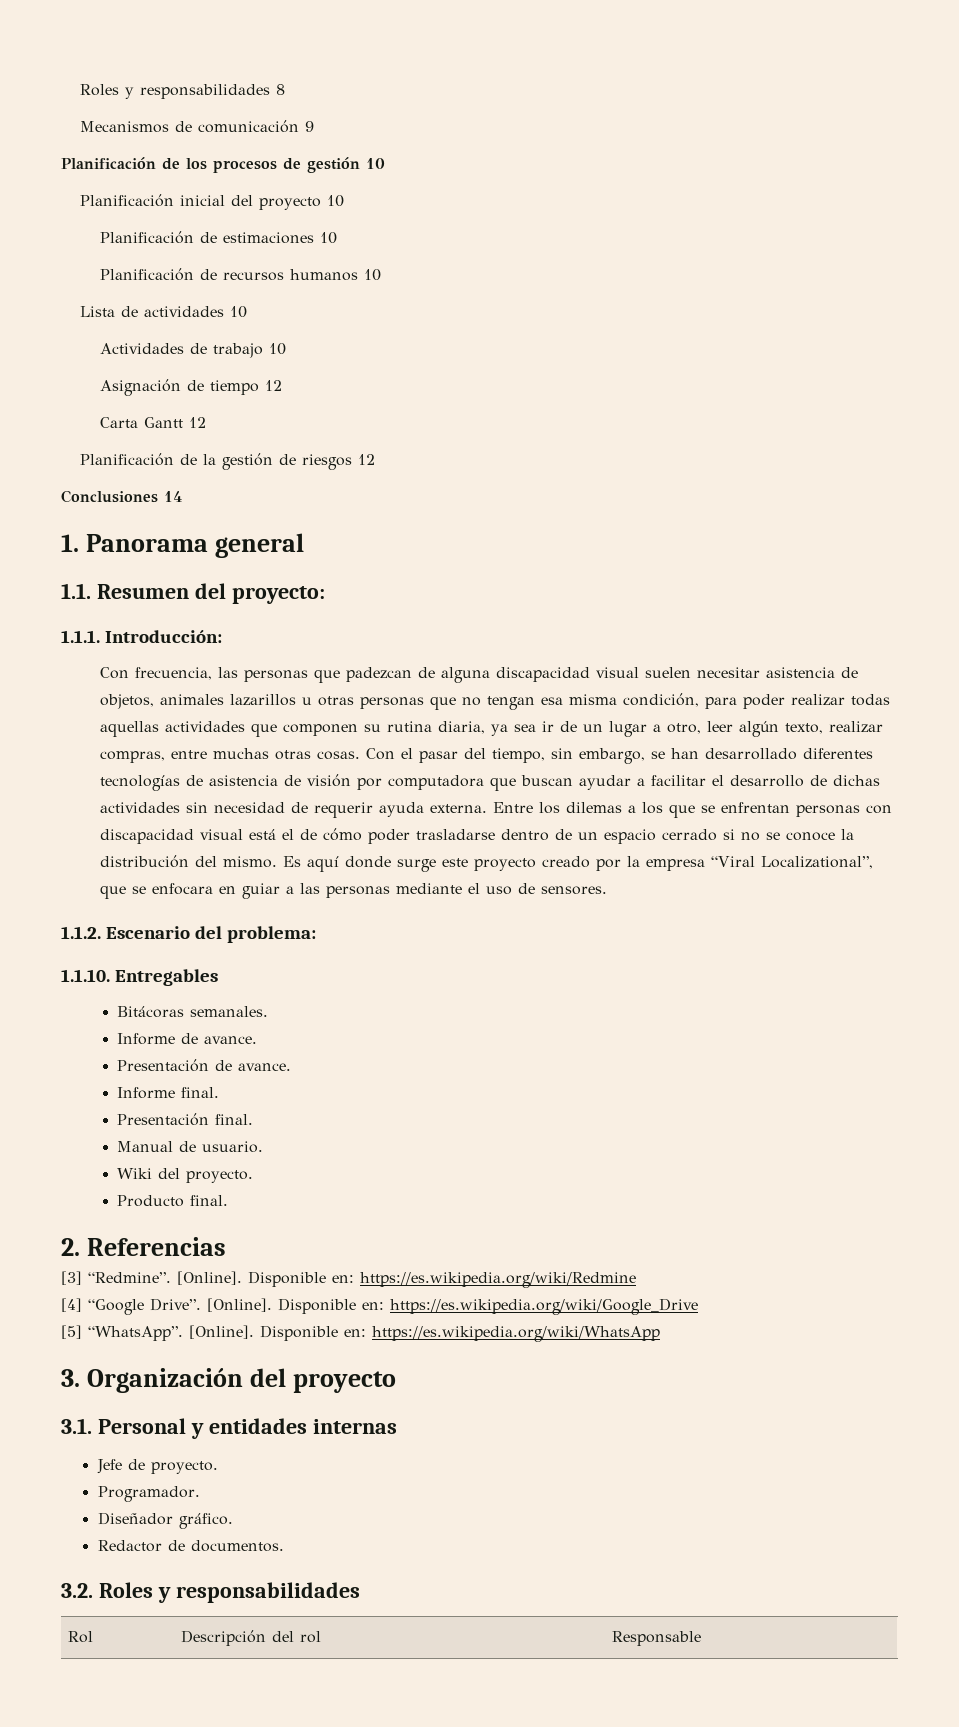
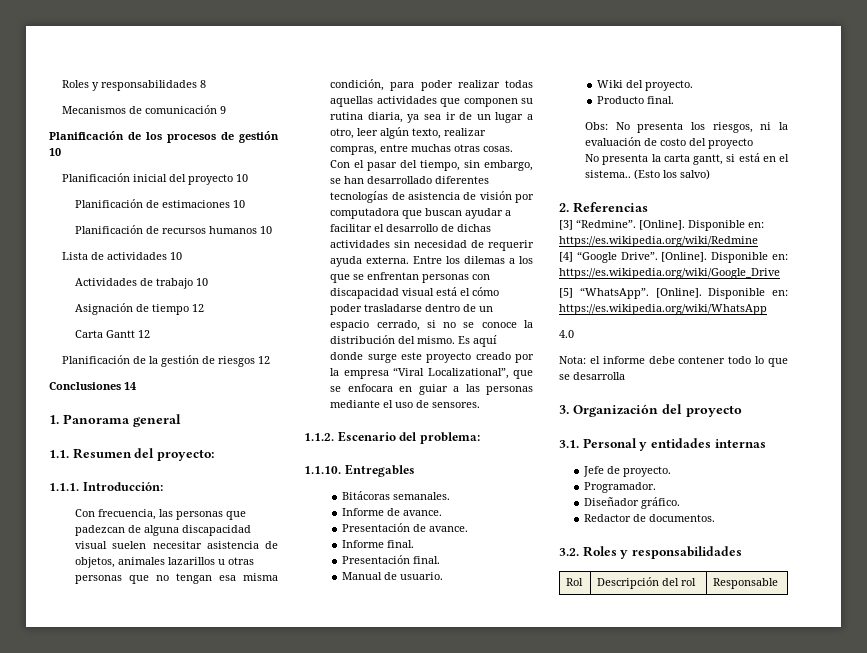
- Entre los dilemas a los que se enfrentan personas con discapacidad visual está el de cómo poder trasladarse dentro de un espacio cerrado si no se conoce la distribución del mismo.
+ Entre los dilemas a los que se enfrentan personas con discapacidad visual está el cómo poder trasladarse dentro de un espacio cerrado, si no se conoce la distribución del mismo.
+ Obs: No presenta los riesgos, ni la evaluación de costo del proyecto
+ No presenta la carta gantt, si está en el sistema.. (Esto los salvo)
+ 4.0
+ Nota: el informe debe contener todo lo que se desarrolla

